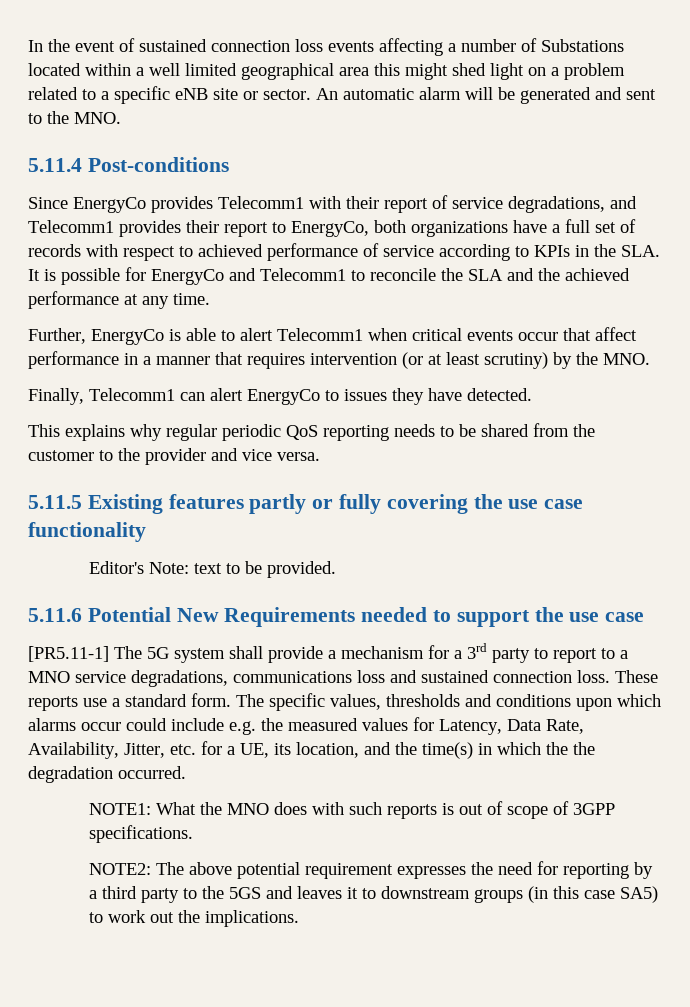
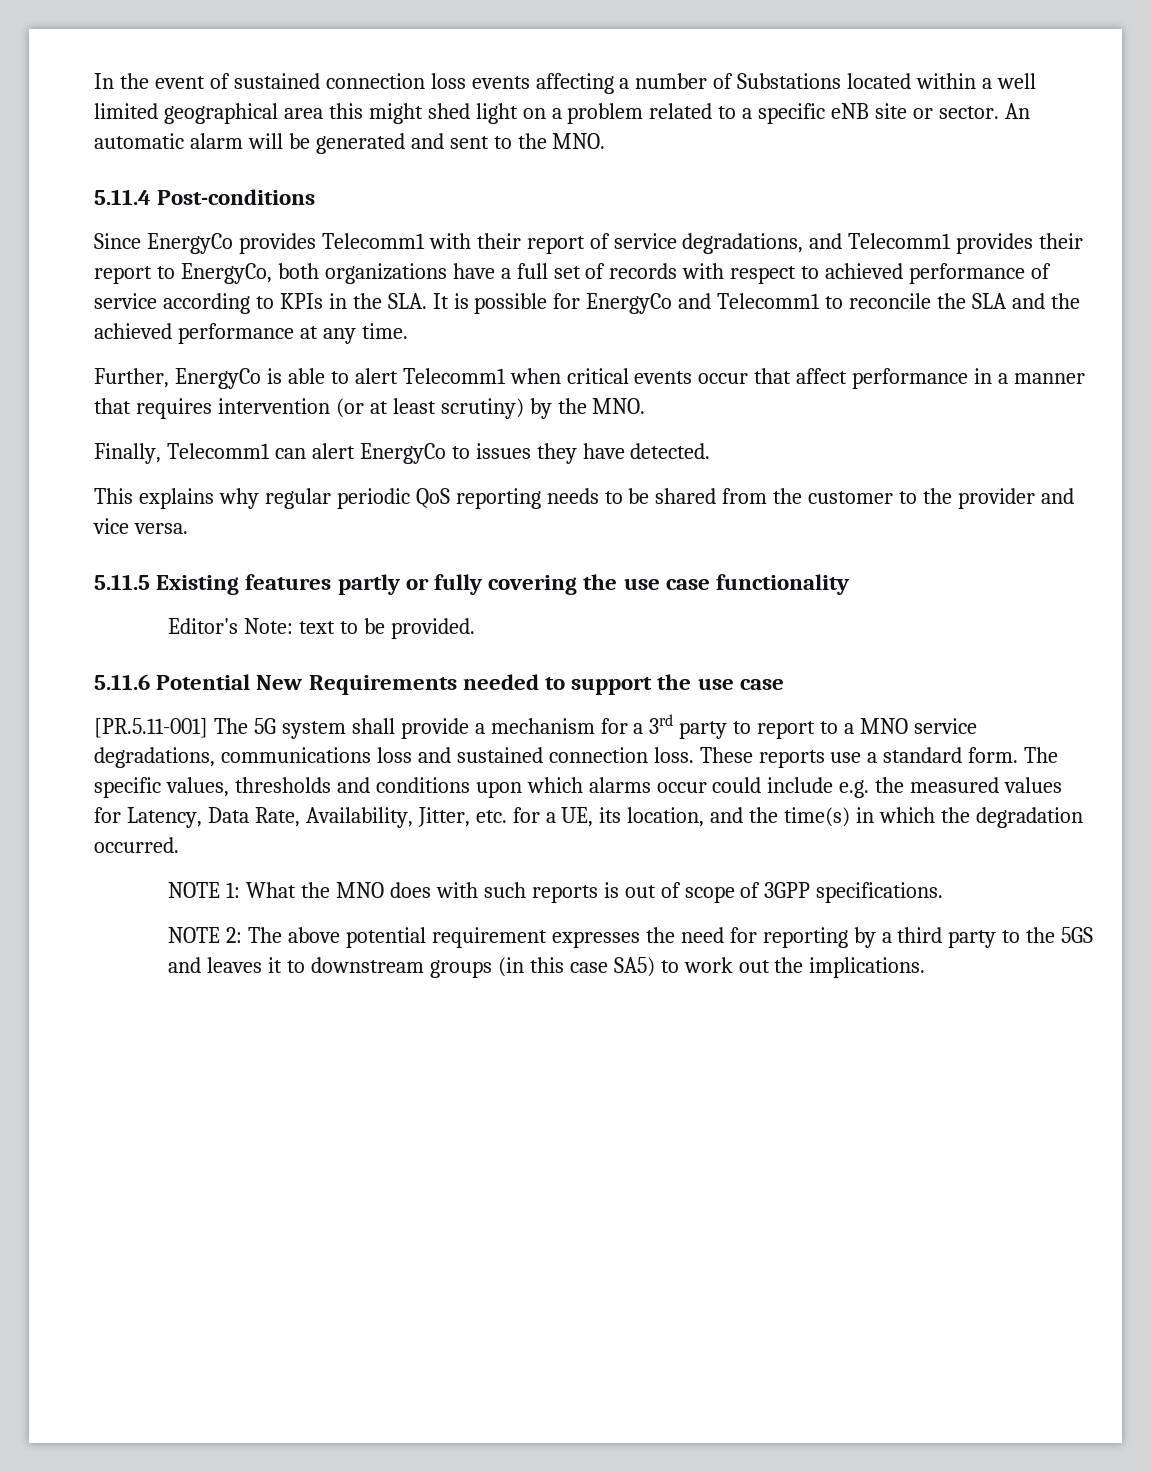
- [PR5.11-1] The 5G system shall provide a mechanism for a 3rd party to report to a MNO service degradations, communications loss and sustained connection loss.
+ [PR.5.11-001] The 5G system shall provide a mechanism for a 3rd party to report to a MNO service degradations, communications loss and sustained connection loss.
- The specific values, thresholds and conditions upon which alarms occur could include e.g. the measured values for Latency, Data Rate, Availability, Jitter, etc. for a UE, its location, and the time(s) in which the the degradation occurred.
+ The specific values, thresholds and conditions upon which alarms occur could include e.g. the measured values for Latency, Data Rate, Availability, Jitter, etc. for a UE, its location, and the time(s) in which the degradation occurred.
- NOTE1: What the MNO does with such reports is out of scope of 3GPP specifications.
+ NOTE 1: What the MNO does with such reports is out of scope of 3GPP specifications.
- NOTE2: The above potential requirement expresses the need for reporting by a third party to the 5GS and leaves it to downstream groups (in this case SA5) to work out the implications.
+ NOTE 2: The above potential requirement expresses the need for reporting by a third party to the 5GS and leaves it to downstream groups (in this case SA5) to work out the implications.

